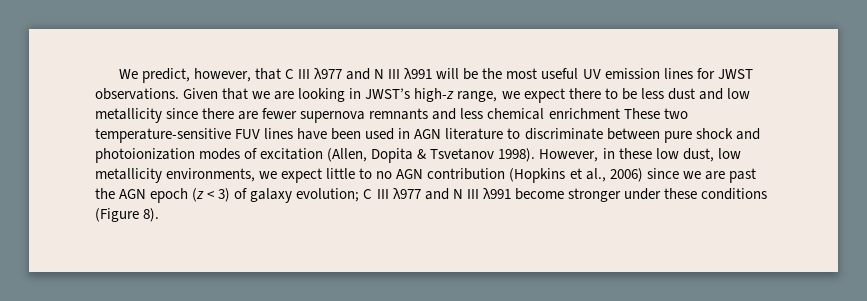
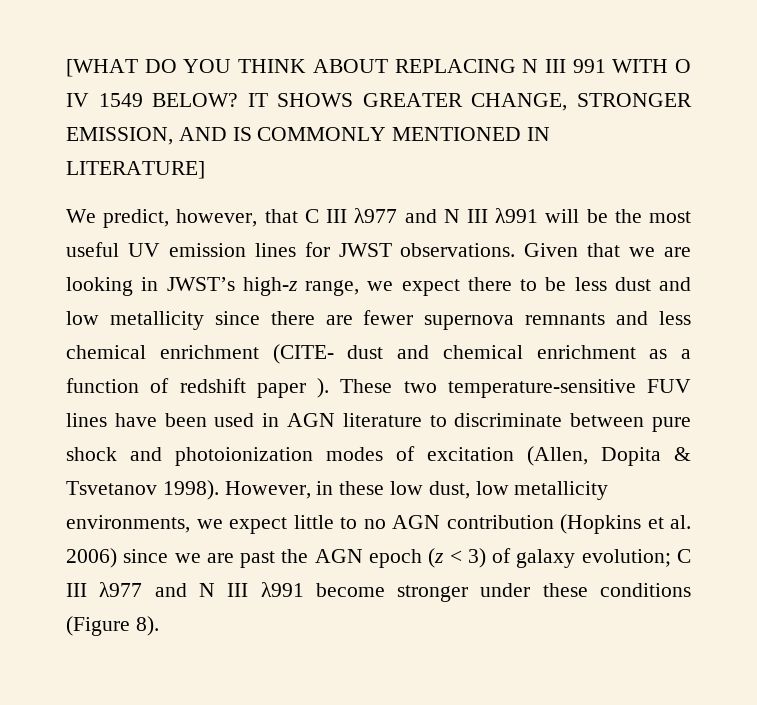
+ [WHAT DO YOU THINK ABOUT REPLACING N III 991 WITH O IV 1549 BELOW? IT SHOWS GREATER CHANGE, STRONGER EMISSION, AND IS COMMONLY MENTIONED IN LITERATURE]
- Given that we are looking in JWST’s high-z range, we expect there to be less dust and low metallicity since there are fewer supernova remnants and less chemical enrichment These two temperature-sensitive FUV lines have been used in AGN literature to discriminate between pure shock and photoionization modes of excitation (Allen, Dopita & Tsvetanov 1998).
+ Given that we are looking in JWST’s high-z range, we expect there to be less dust and low metallicity since there are fewer supernova remnants and less chemical enrichment (CITE- dust and chemical enrichment as a function of redshift paper ). These two temperature-sensitive FUV lines have been used in AGN literature to discriminate between pure shock and photoionization modes of excitation (Allen, Dopita & Tsvetanov 1998).
- However, in these low dust, low metallicity environments, we expect little to no AGN contribution (Hopkins et al., 2006) since we are past the AGN epoch (z < 3) of galaxy evolution; C III λ977 and N III λ991 become stronger under these conditions (Figure 8).
+ However, in these low dust, low metallicity environments, we expect little to no AGN contribution (Hopkins et al. 2006) since we are past the AGN epoch (z < 3) of galaxy evolution; C III λ977 and N III λ991 become stronger under these conditions (Figure 8).

